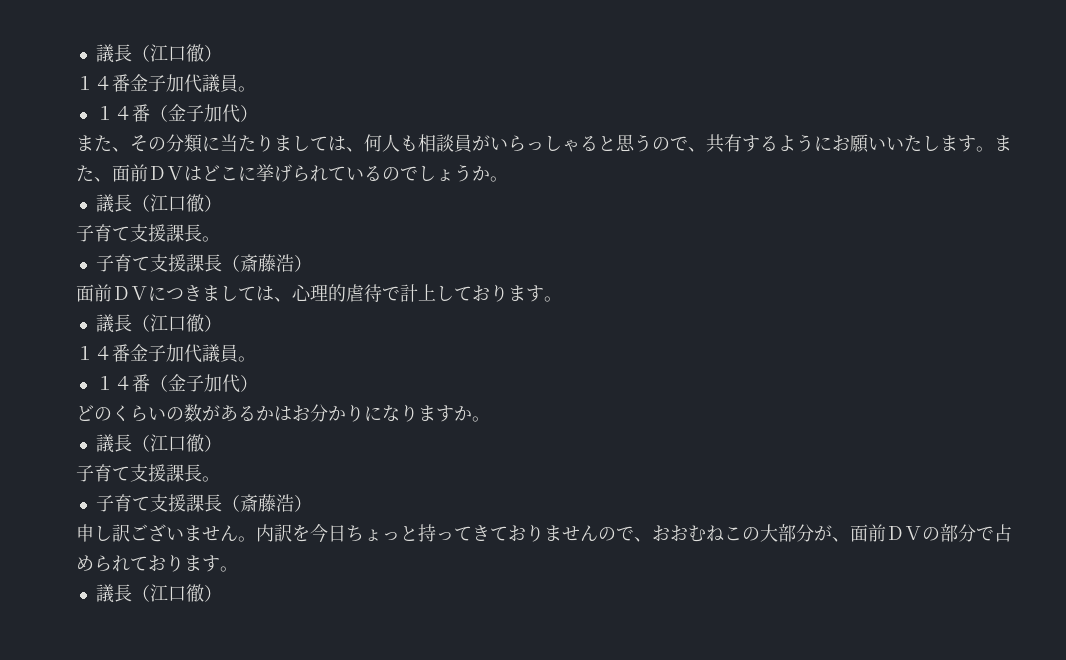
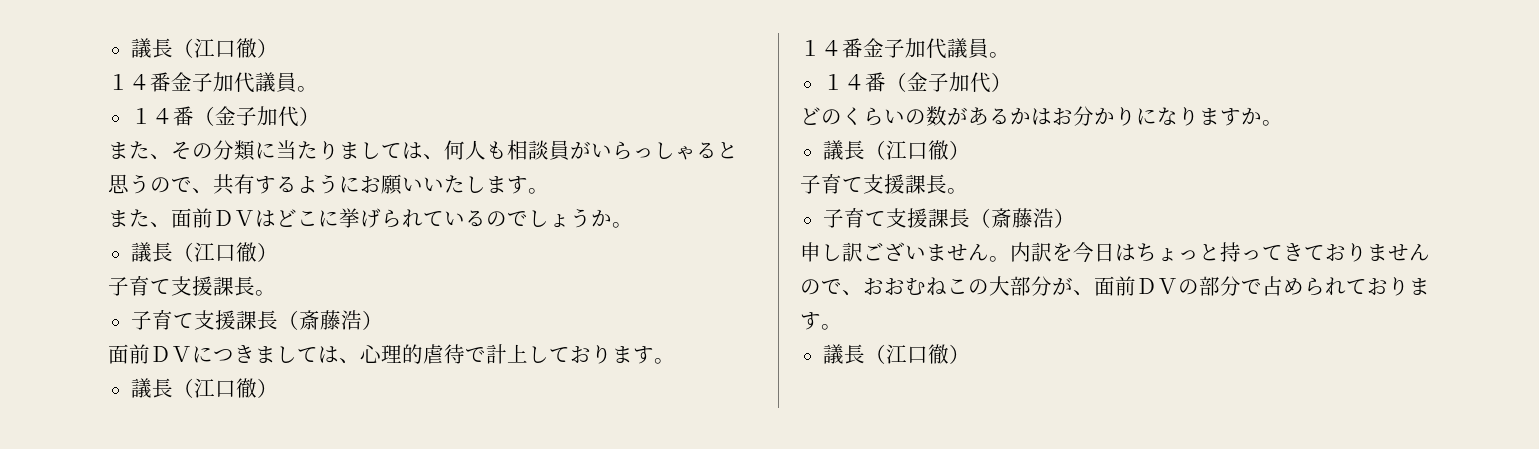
- また、その分類に当たりましては、何人も相談員がいらっしゃると思うので、共有するようにお願いいたします。また、面前ＤＶはどこに挙げられているのでしょうか。
+ また、その分類に当たりましては、何人も相談員がいらっしゃると思うので、共有するようにお願いいたします。
+ また、面前ＤＶはどこに挙げられているのでしょうか。
- 内訳を今日ちょっと持ってきておりませんので、おおむねこの大部分が、面前ＤＶの部分で占められております。
+ 内訳を今日はちょっと持ってきておりませんので、おおむねこの大部分が、面前ＤＶの部分で占められております。

